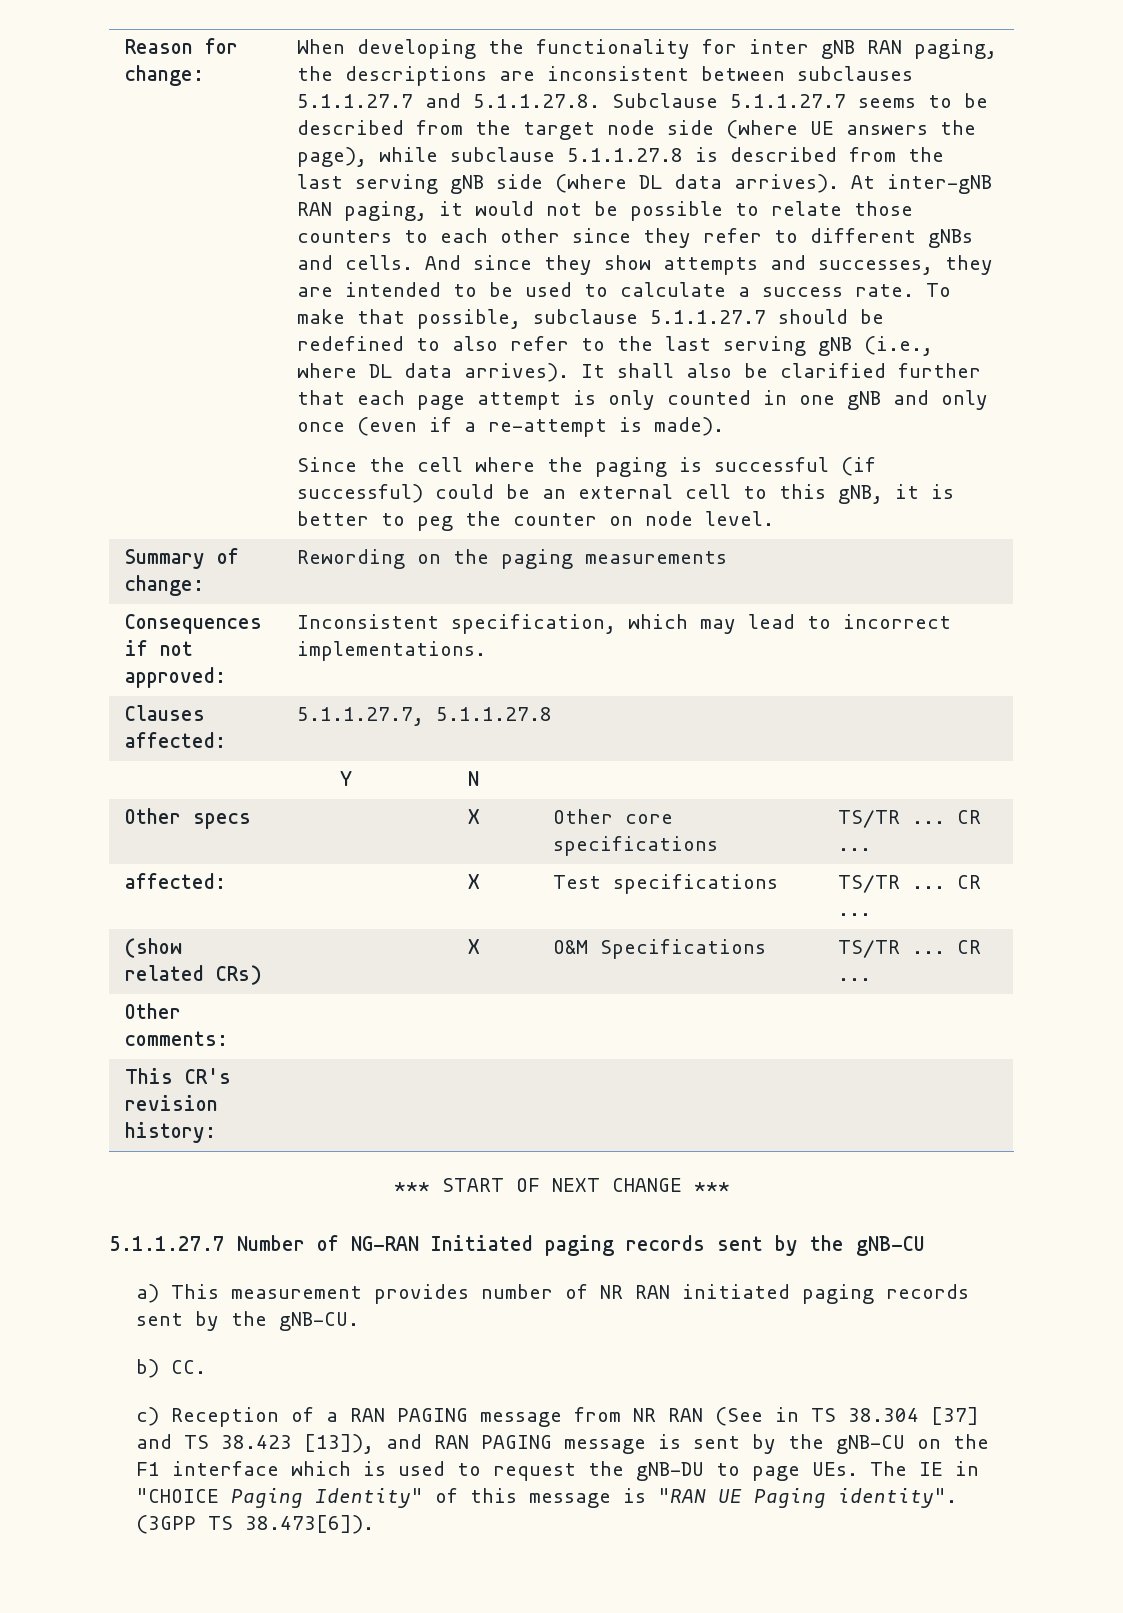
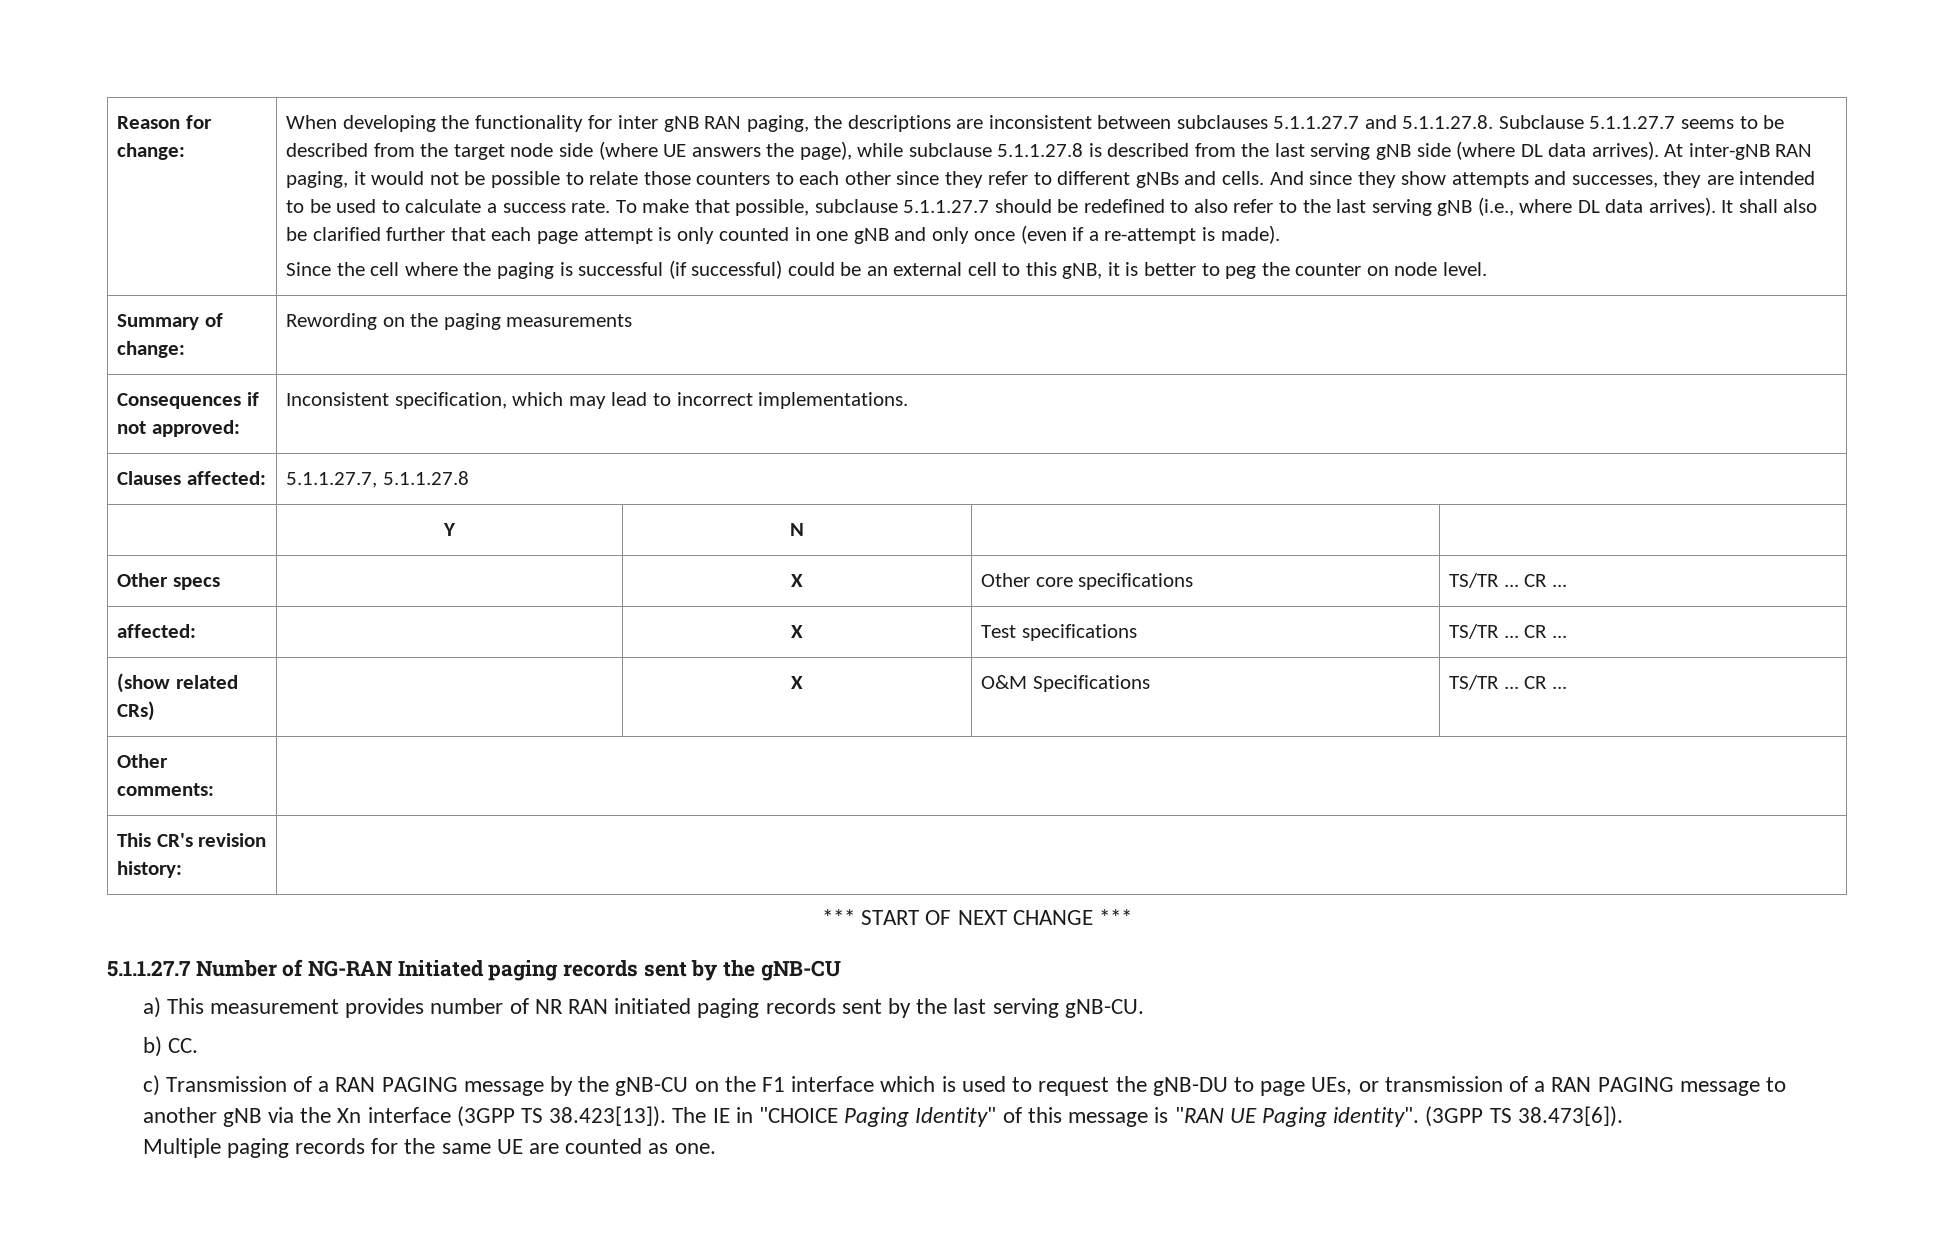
- a) This measurement provides number of NR RAN initiated paging records sent by the gNB-CU.
+ a) This measurement provides number of NR RAN initiated paging records sent by the last serving gNB-CU.
- c) Reception of a RAN PAGING message from NR RAN (See in TS 38.304 [37] and TS 38.423 [13]), and RAN PAGING message is sent by the gNB-CU on the F1 interface which is used to request the gNB-DU to page UEs. The IE in "CHOICE Paging Identity" of this message is "RAN UE Paging identity".
+ c) Transmission of a RAN PAGING message by the gNB-CU on the F1 interface which is used to request the gNB-DU to page UEs, or transmission of a RAN PAGING message to another gNB via the Xn interface (3GPP TS 38.423[13]). The IE in "CHOICE Paging Identity" of this message is "RAN UE Paging identity".
+ Multiple paging records for the same UE are counted as one.

